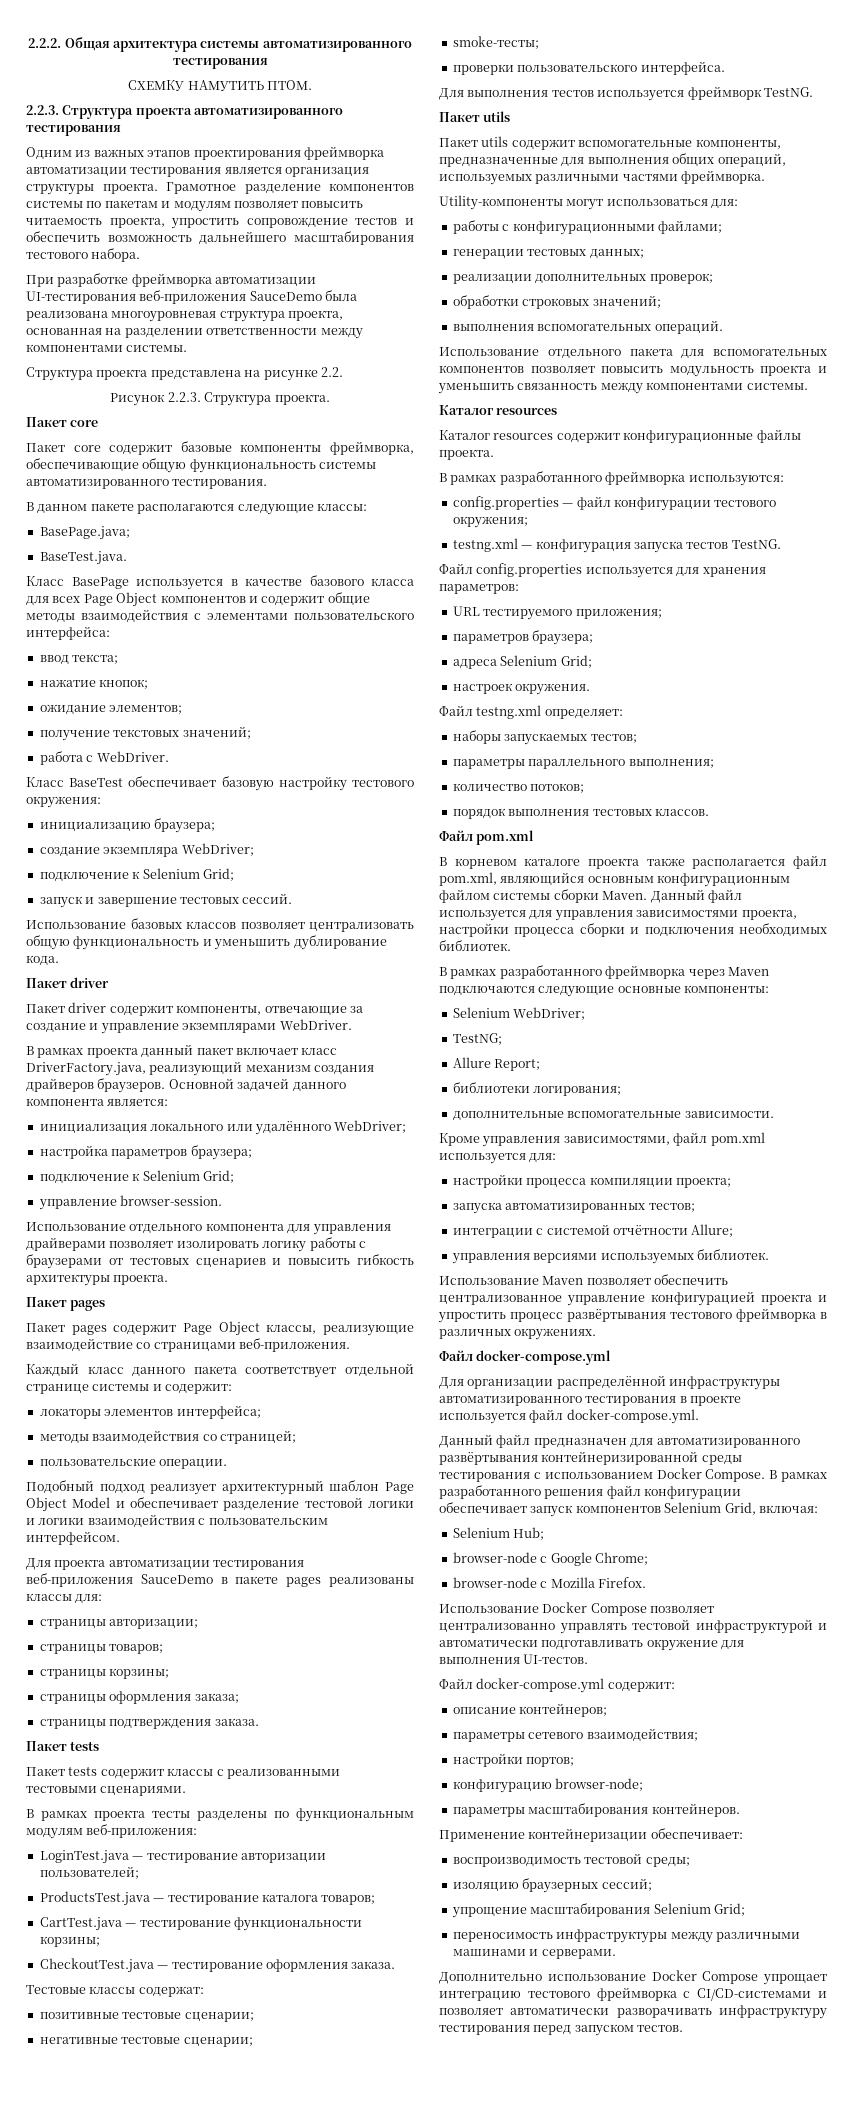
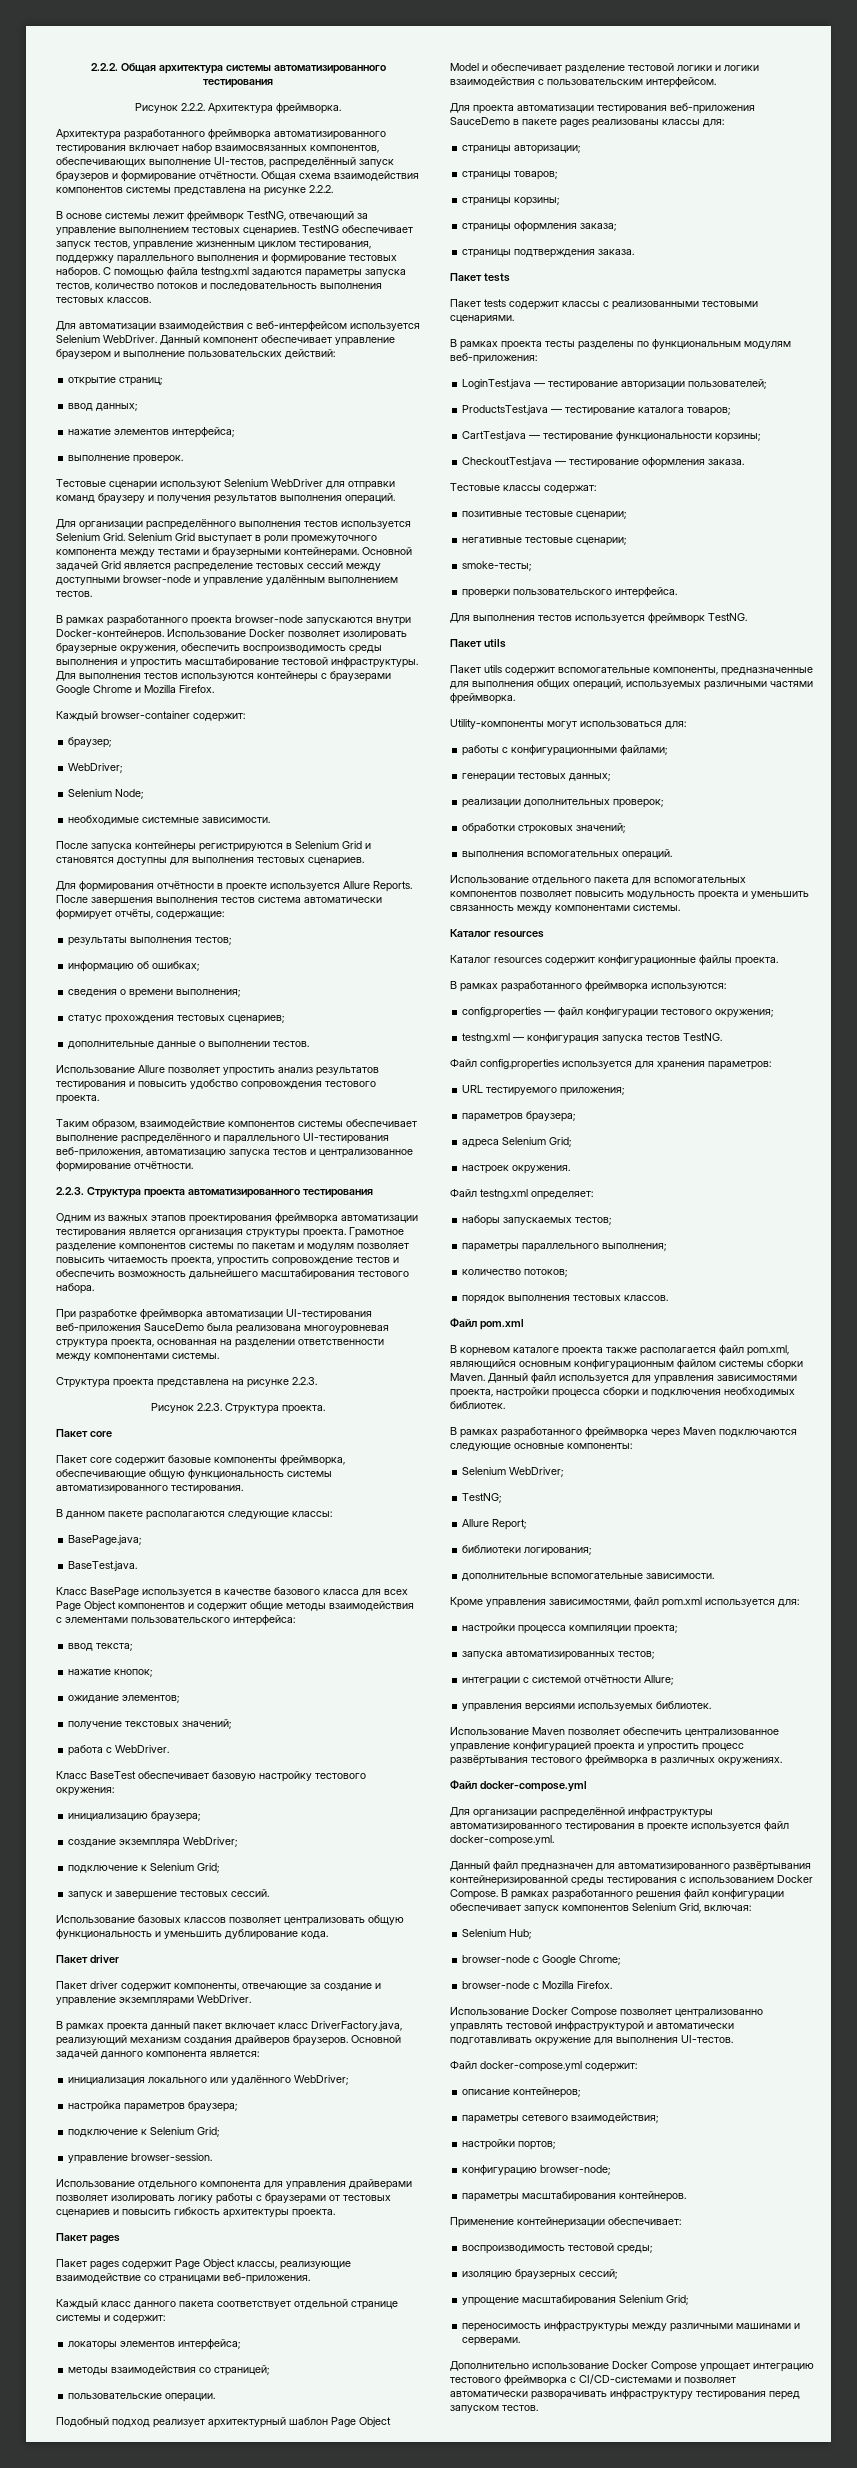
- СХЕМКУ НАМУТИТЬ ПТОМ.
+ Рисунок 2.2.2. Архитектура фреймворка.
+ Архитектура разработанного фреймворка автоматизированного тестирования включает набор взаимосвязанных компонентов, обеспечивающих выполнение UI-тестов, распределённый запуск браузеров и формирование отчётности. Общая схема взаимодействия компонентов системы представлена на рисунке 2.2.2.
+ В основе системы лежит фреймворк TestNG, отвечающий за управление выполнением тестовых сценариев. TestNG обеспечивает запуск тестов, управление жизненным циклом тестирования, поддержку параллельного выполнения и формирование тестовых наборов. С помощью файла testng.xml задаются параметры запуска тестов, количество потоков и последовательность выполнения тестовых классов.
+ Для автоматизации взаимодействия с веб-интерфейсом используется Selenium WebDriver. Данный компонент обеспечивает управление браузером и выполнение пользовательских действий:
+ открытие страниц;
+ ввод данных;
+ нажатие элементов интерфейса;
+ выполнение проверок.
+ Тестовые сценарии используют Selenium WebDriver для отправки команд браузеру и получения результатов выполнения операций.
+ Для организации распределённого выполнения тестов используется Selenium Grid. Selenium Grid выступает в роли промежуточного компонента между тестами и браузерными контейнерами. Основной задачей Grid является распределение тестовых сессий между доступными browser-node и управление удалённым выполнением тестов.
+ В рамках разработанного проекта browser-node запускаются внутри Docker-контейнеров. Использование Docker позволяет изолировать браузерные окружения, обеспечить воспроизводимость среды выполнения и упростить масштабирование тестовой инфраструктуры. Для выполнения тестов используются контейнеры с браузерами Google Chrome и Mozilla Firefox.
+ Каждый browser-container содержит:
+ браузер;
+ WebDriver;
+ Selenium Node;
+ необходимые системные зависимости.
+ После запуска контейнеры регистрируются в Selenium Grid и становятся доступны для выполнения тестовых сценариев.
+ Для формирования отчётности в проекте используется Allure Reports. После завершения выполнения тестов система автоматически формирует отчёты, содержащие:
+ результаты выполнения тестов;
+ информацию об ошибках;
+ сведения о времени выполнения;
+ статус прохождения тестовых сценариев;
+ дополнительные данные о выполнении тестов.
+ Использование Allure позволяет упростить анализ результатов тестирования и повысить удобство сопровождения тестового проекта.
+ Таким образом, взаимодействие компонентов системы обеспечивает выполнение распределённого и параллельного UI-тестирования веб-приложения, автоматизацию запуска тестов и централизованное формирование отчётности.
- Структура проекта представлена на рисунке 2.2.
+ Структура проекта представлена на рисунке 2.2.3.

